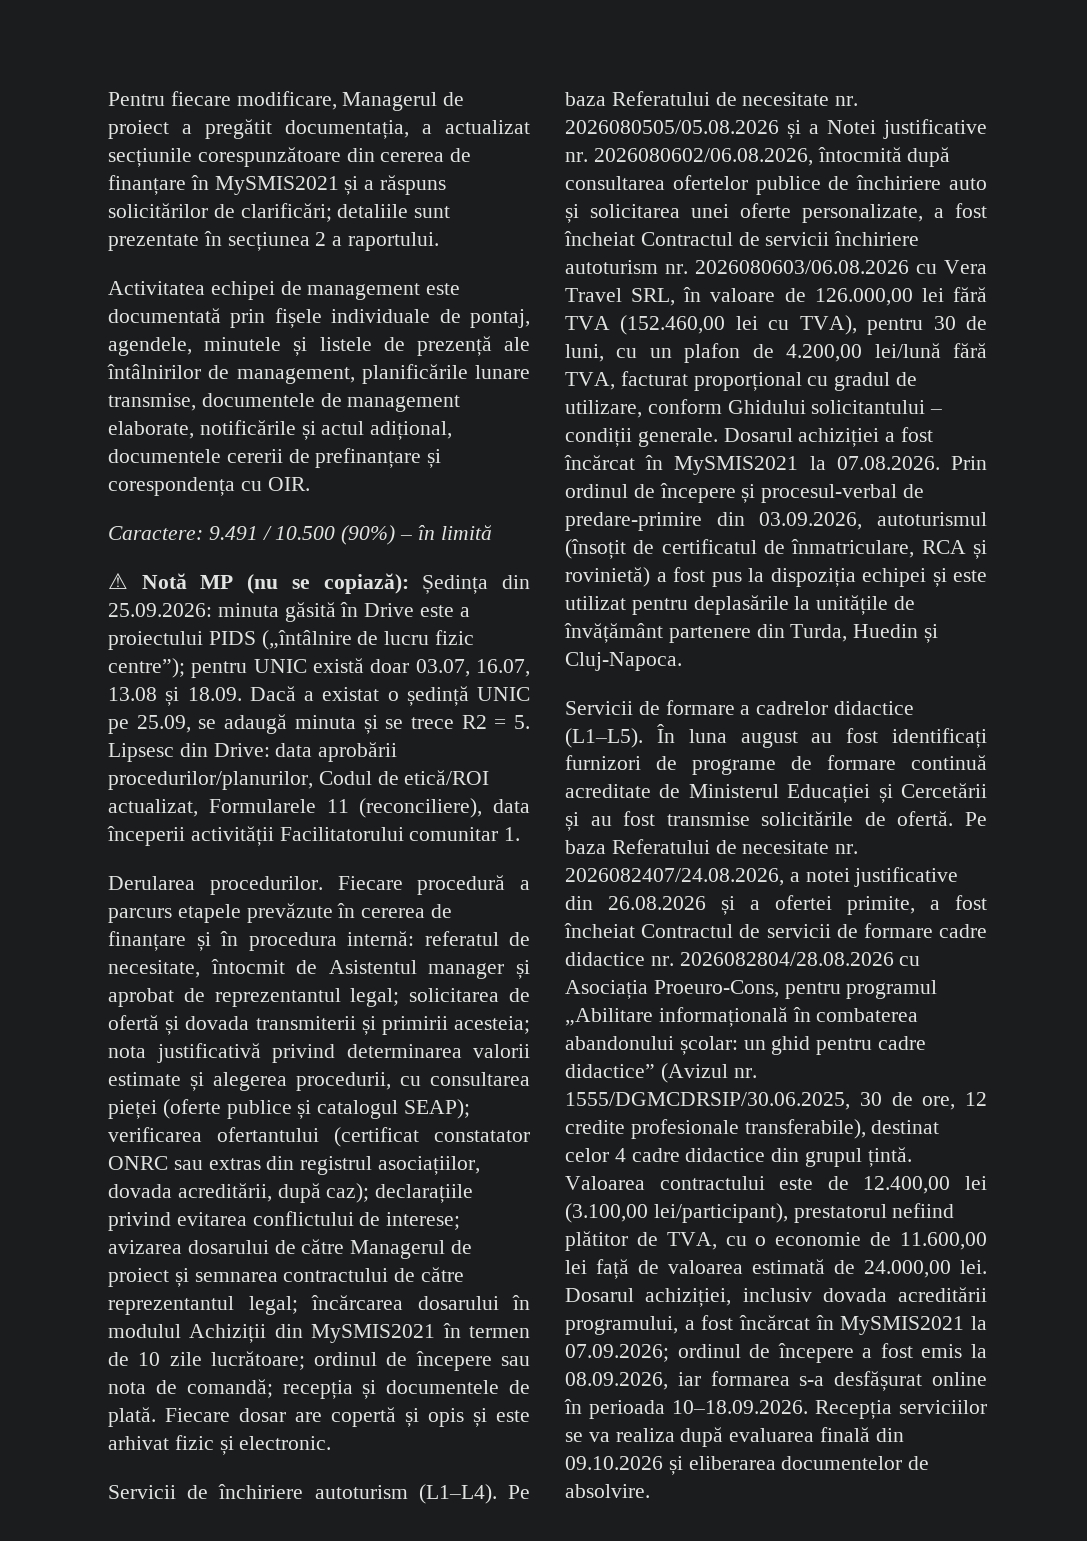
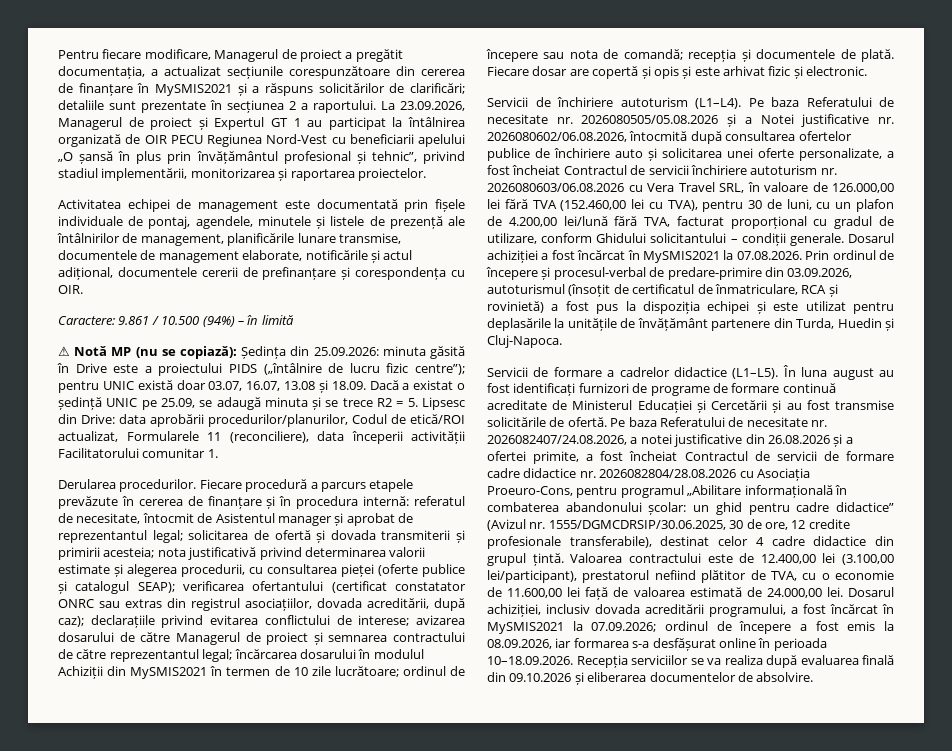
+ La 23.09.2026, Managerul de proiect și Expertul GT 1 au participat la întâlnirea organizată de OIR PECU Regiunea Nord-Vest cu beneficiarii apelului „O șansă în plus prin învățământul profesional și tehnic”, privind stadiul implementării, monitorizarea și raportarea proiectelor.
- Caractere: 9.491 / 10.500 (90%) – în limită
+ Caractere: 9.861 / 10.500 (94%) – în limită

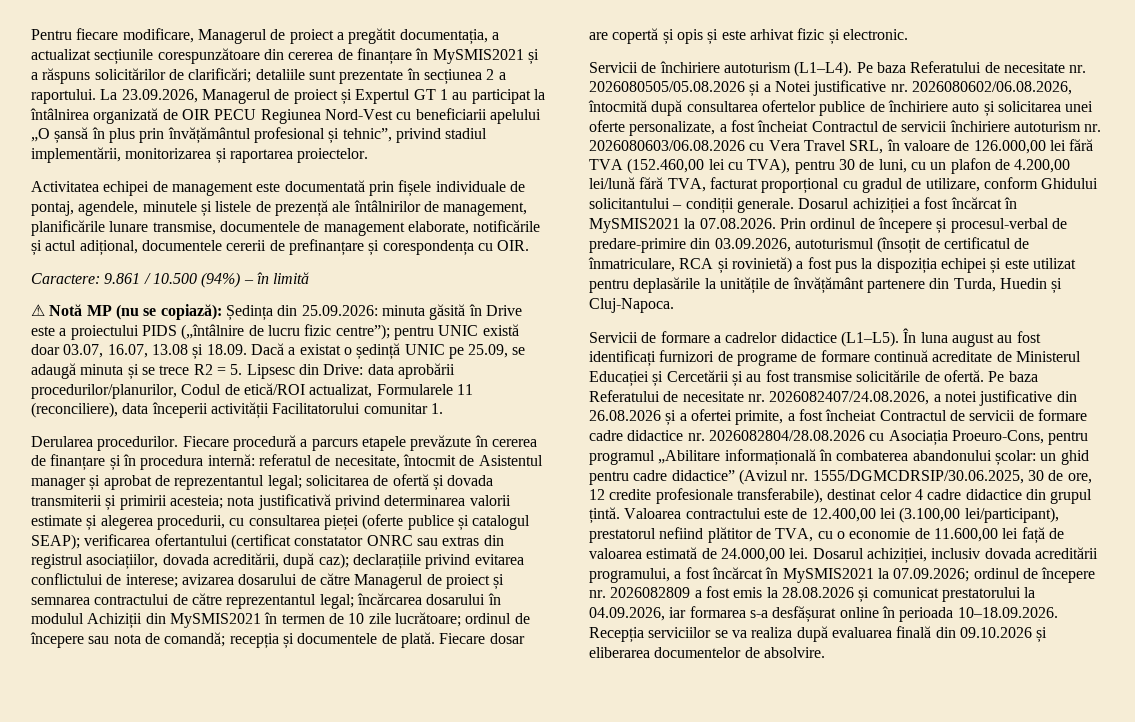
- Dosarul achiziției, inclusiv dovada acreditării programului, a fost încărcat în MySMIS2021 la 07.09.2026; ordinul de începere a fost emis la 08.09.2026, iar formarea s-a desfășurat online în perioada 10–18.09.2026. Recepția serviciilor se va realiza după evaluarea finală din 09.10.2026 și eliberarea documentelor de absolvire.
+ Dosarul achiziției, inclusiv dovada acreditării programului, a fost încărcat în MySMIS2021 la 07.09.2026; ordinul de începere nr. 2026082809 a fost emis la 28.08.2026 și comunicat prestatorului la 04.09.2026, iar formarea s-a desfășurat online în perioada 10–18.09.2026. Recepția serviciilor se va realiza după evaluarea finală din 09.10.2026 și eliberarea documentelor de absolvire.

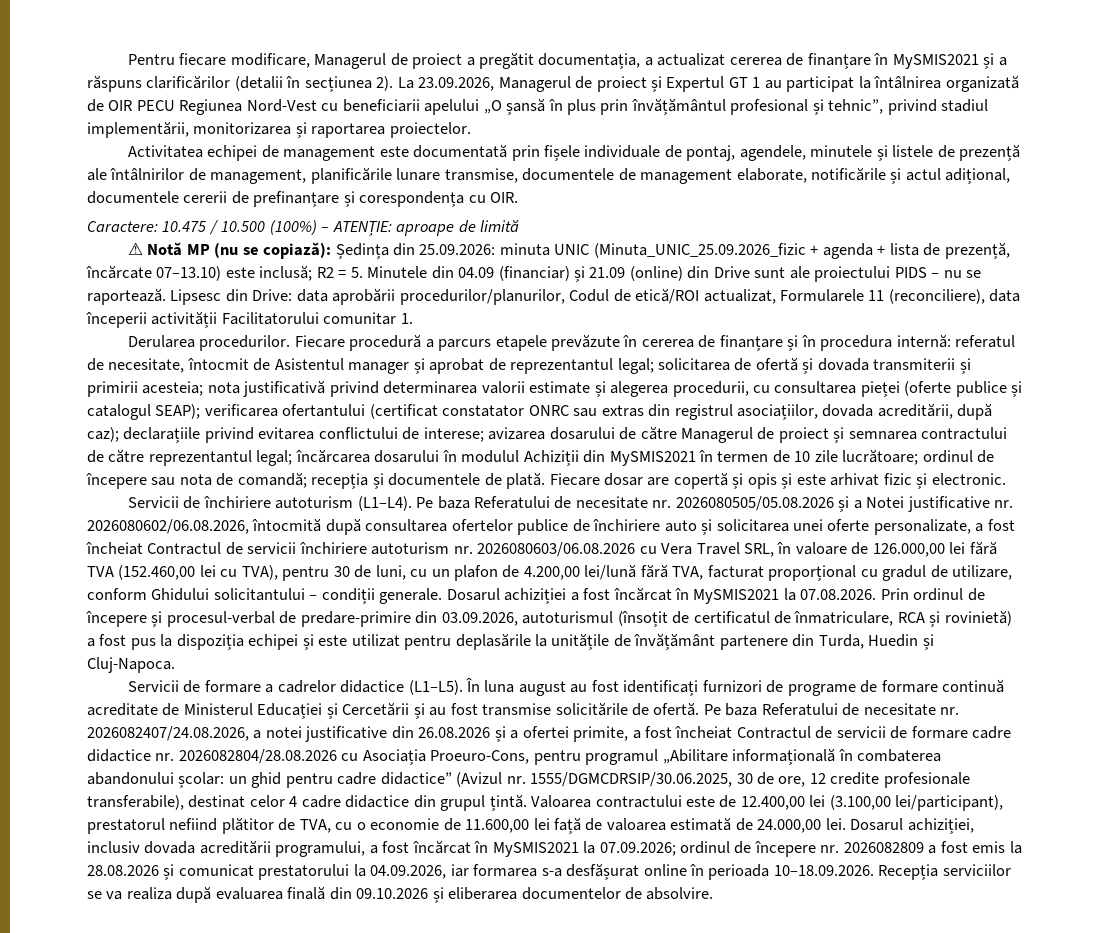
- Pentru fiecare modificare, Managerul de proiect a pregătit documentația, a actualizat secțiunile corespunzătoare din cererea de finanțare în MySMIS2021 și a răspuns solicitărilor de clarificări; detaliile sunt prezentate în secțiunea 2 a raportului.
+ Pentru fiecare modificare, Managerul de proiect a pregătit documentația, a actualizat cererea de finanțare în MySMIS2021 și a răspuns clarificărilor (detalii în secțiunea 2).
- Caractere: 9.861 / 10.500 (94%) – în limită
+ Caractere: 10.475 / 10.500 (100%) – ATENȚIE: aproape de limită
- ⚠ Notă MP (nu se copiază): Ședința din 25.09.2026: minuta găsită în Drive este a proiectului PIDS („întâlnire de lucru fizic centre”); pentru UNIC există doar 03.07, 16.07, 13.08 și 18.09. Dacă a existat o ședință UNIC pe 25.09, se adaugă minuta și se trece R2 = 5. Lipsesc din Drive: data aprobării procedurilor/planurilor, Codul de etică/ROI actualizat, Formularele 11 (reconciliere), data începerii activității Facilitatorului comunitar 1.
+ ⚠ Notă MP (nu se copiază): Ședința din 25.09.2026: minuta UNIC (Minuta_UNIC_25.09.2026_fizic + agenda + lista de prezență, încărcate 07–13.10) este inclusă; R2 = 5. Minutele din 04.09 (financiar) și 21.09 (online) din Drive sunt ale proiectului PIDS – nu se raportează. Lipsesc din Drive: data aprobării procedurilor/planurilor, Codul de etică/ROI actualizat, Formularele 11 (reconciliere), data începerii activității Facilitatorului comunitar 1.

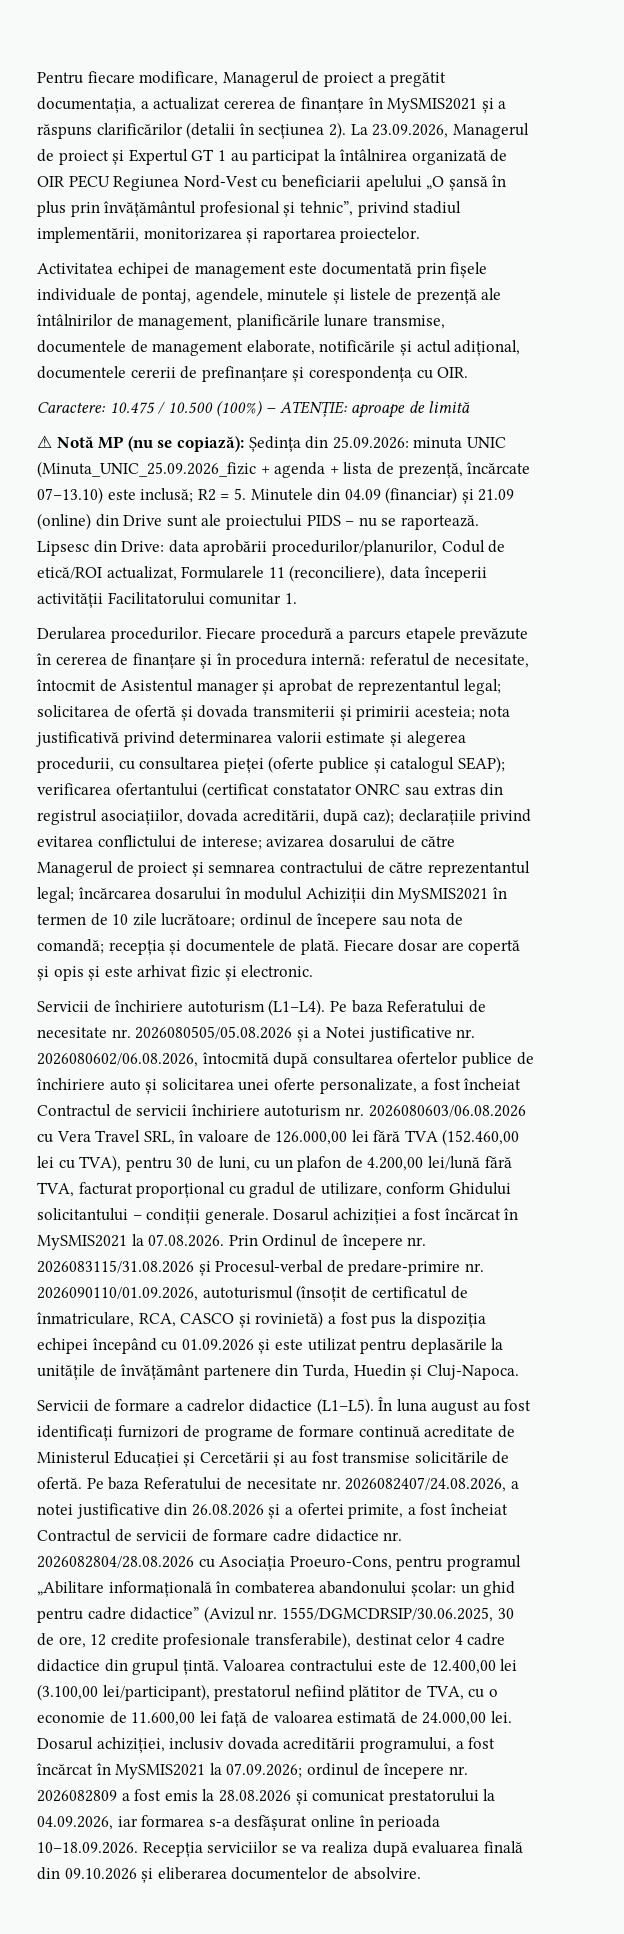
- Dosarul achiziției a fost încărcat în MySMIS2021 la 07.08.2026. Prin ordinul de începere și procesul-verbal de predare-primire din 03.09.2026, autoturismul (însoțit de certificatul de înmatriculare, RCA și rovinietă) a fost pus la dispoziția echipei și este utilizat pentru deplasările la unitățile de învățământ partenere din Turda, Huedin și Cluj-Napoca.
+ Dosarul achiziției a fost încărcat în MySMIS2021 la 07.08.2026. Prin Ordinul de începere nr. 2026083115/31.08.2026 și Procesul-verbal de predare-primire nr. 2026090110/01.09.2026, autoturismul (însoțit de certificatul de înmatriculare, RCA, CASCO și rovinietă) a fost pus la dispoziția echipei începând cu 01.09.2026 și este utilizat pentru deplasările la unitățile de învățământ partenere din Turda, Huedin și Cluj-Napoca.

